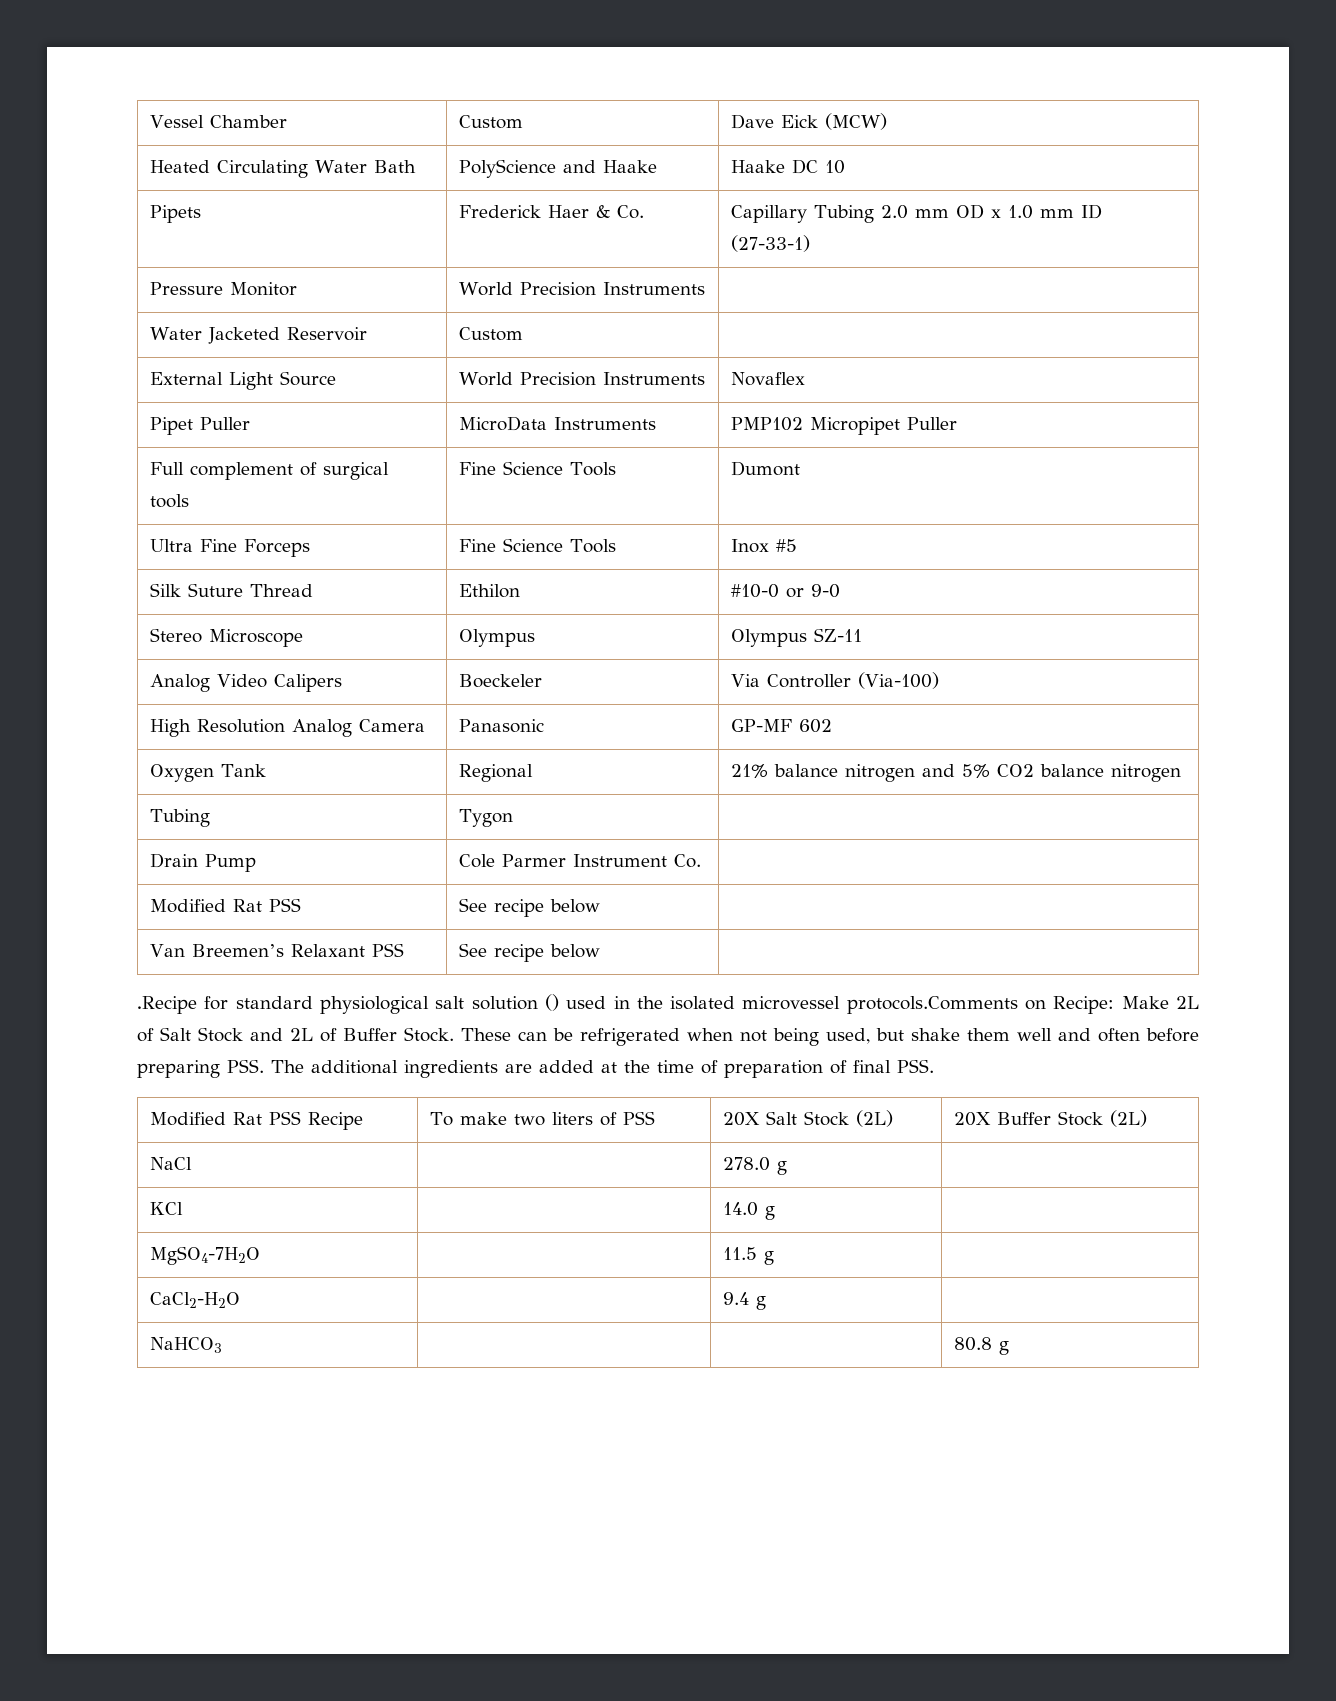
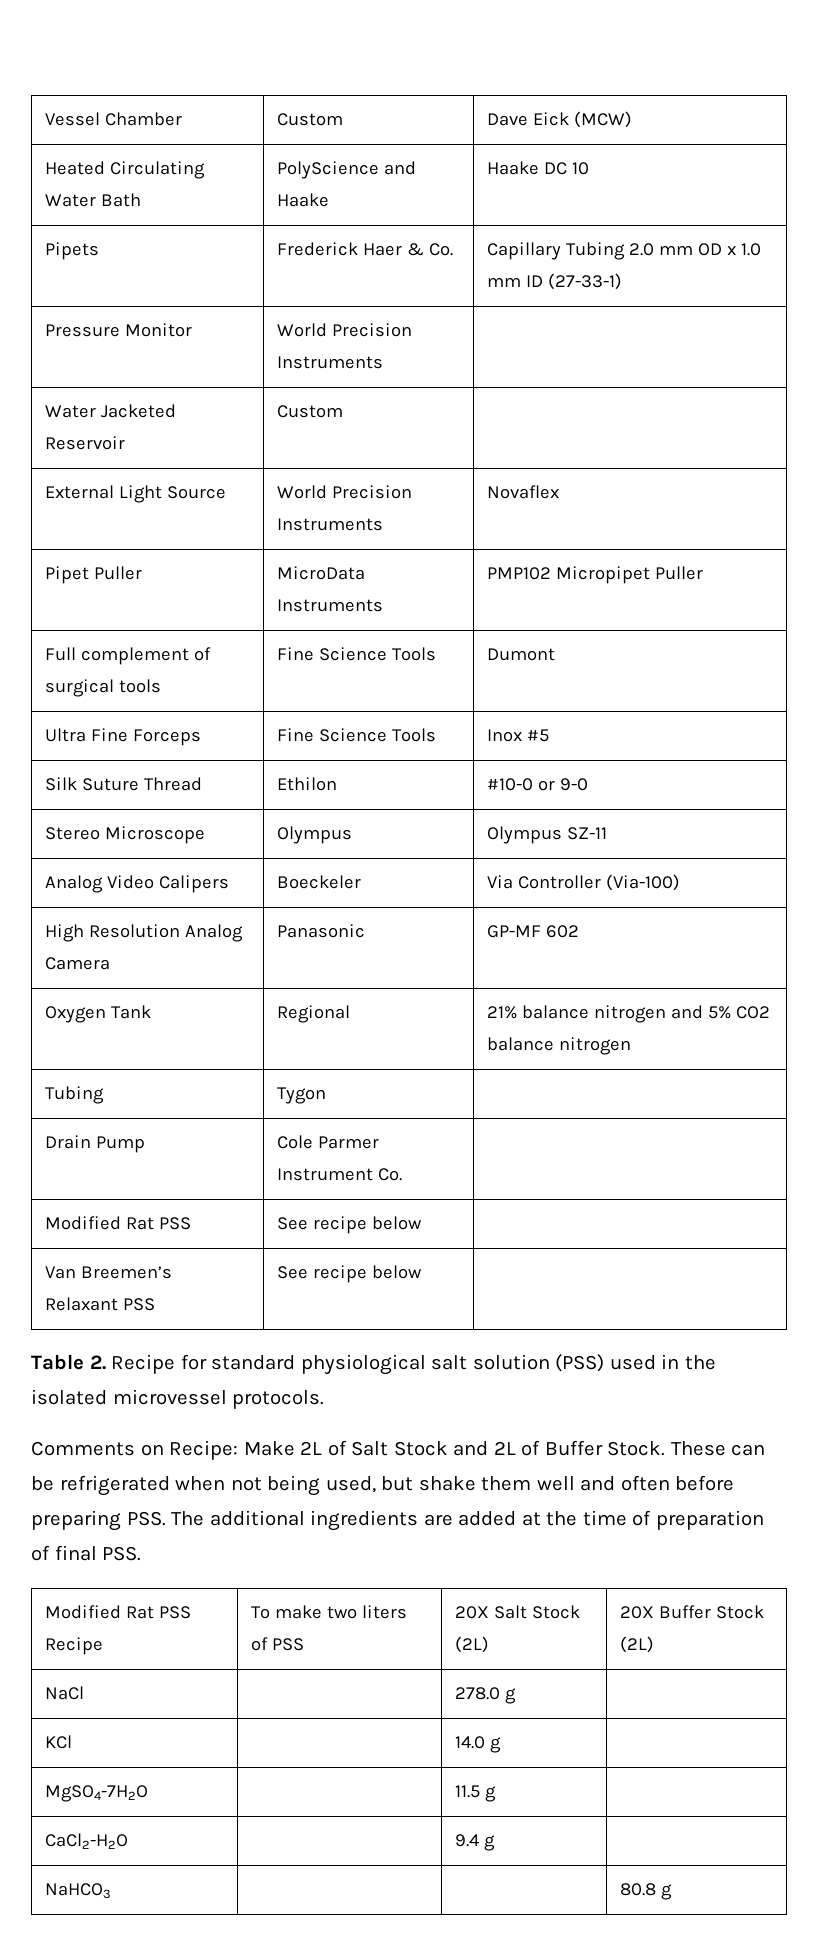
- .Recipe for standard physiological salt solution () used in the isolated microvessel protocols.Comments on Recipe: Make 2L of Salt Stock and 2L of Buffer Stock.
+ Table 2. Recipe for standard physiological salt solution (PSS) used in the isolated microvessel protocols.
+ Comments on Recipe: Make 2L of Salt Stock and 2L of Buffer Stock.

